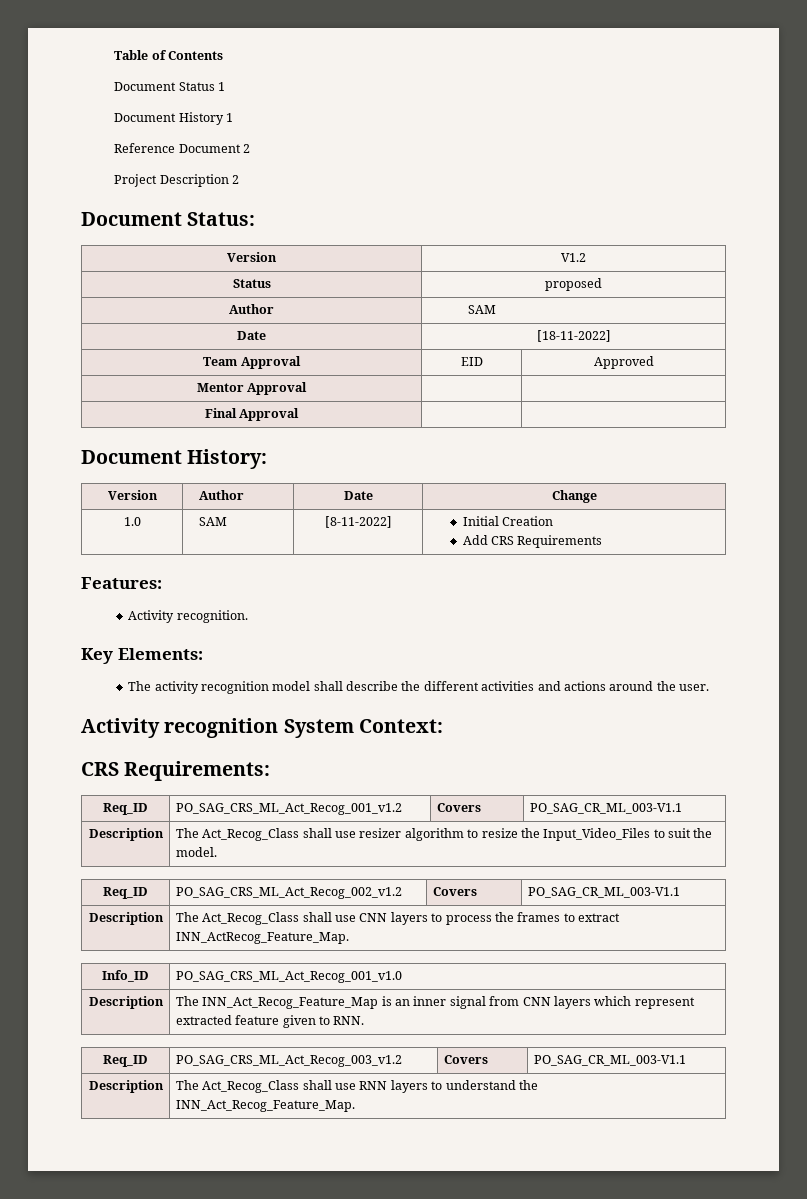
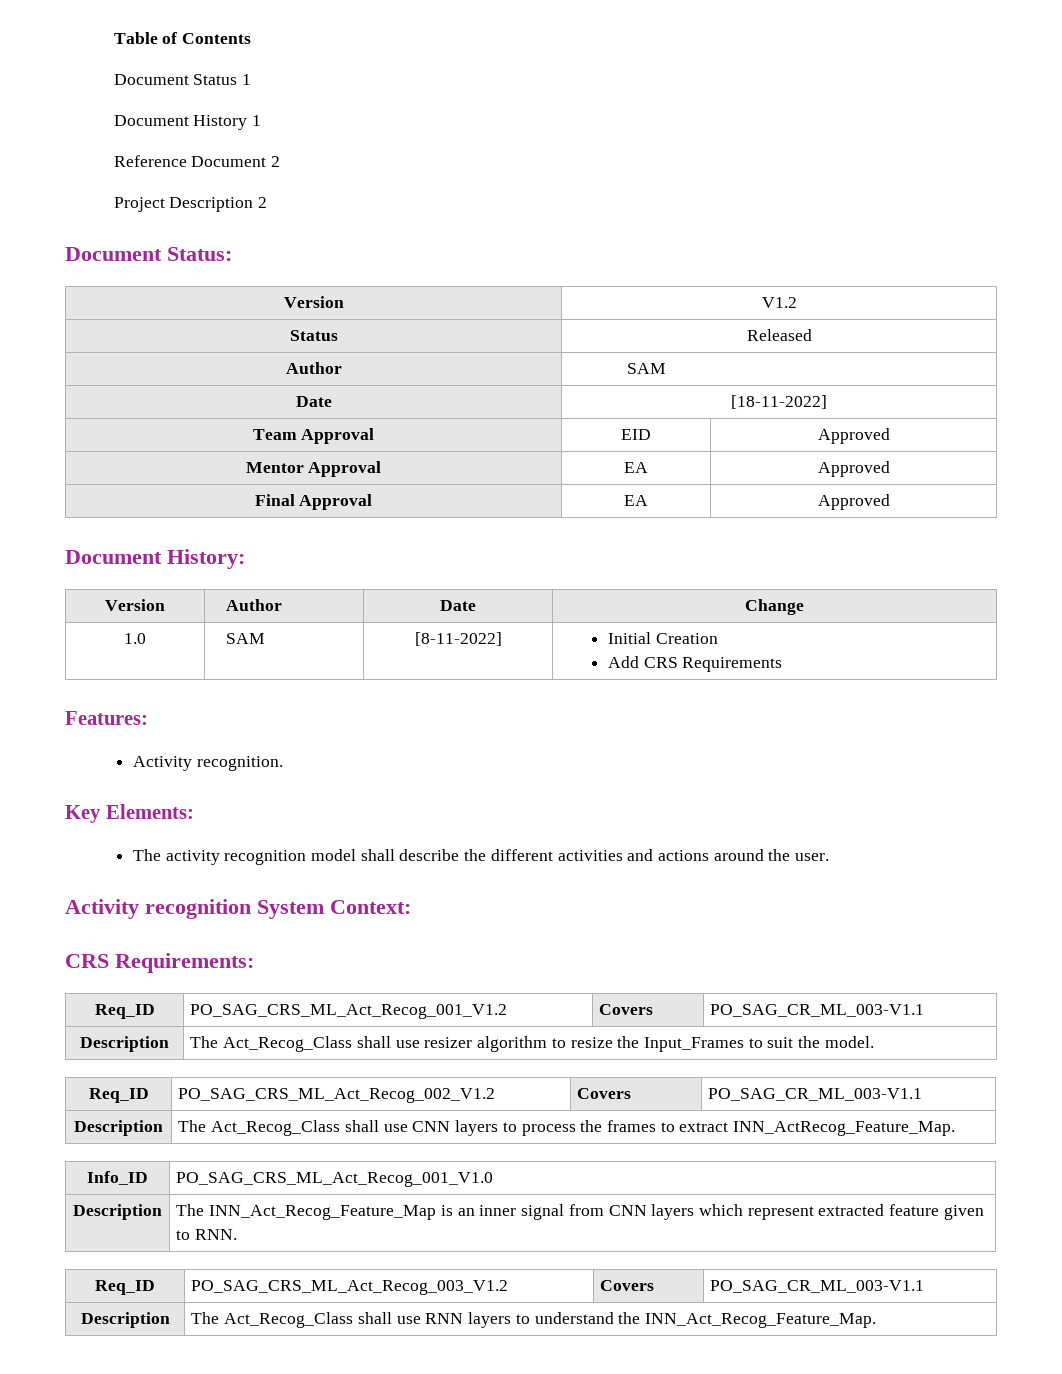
- Status | proposed
+ Status | Released
- Mentor Approval | |
+ Mentor Approval | EA | Approved
- Final Approval | |
+ Final Approval | EA | Approved
- Req_ID | PO_SAG_CRS_ML_Act_Recog_001_v1.2 | Covers | PO_SAG_CR_ML_003-V1.1
+ Req_ID | PO_SAG_CRS_ML_Act_Recog_001_V1.2 | Covers | PO_SAG_CR_ML_003-V1.1
- Description | The Act_Recog_Class shall use resizer algorithm to resize the Input_Video_Files to suit the model.
+ Description | The Act_Recog_Class shall use resizer algorithm to resize the Input_Frames to suit the model.
- Req_ID | PO_SAG_CRS_ML_Act_Recog_002_v1.2 | Covers | PO_SAG_CR_ML_003-V1.1
+ Req_ID | PO_SAG_CRS_ML_Act_Recog_002_V1.2 | Covers | PO_SAG_CR_ML_003-V1.1
- Info_ID | PO_SAG_CRS_ML_Act_Recog_001_v1.0
+ Info_ID | PO_SAG_CRS_ML_Act_Recog_001_V1.0
- Req_ID | PO_SAG_CRS_ML_Act_Recog_003_v1.2 | Covers | PO_SAG_CR_ML_003-V1.1
+ Req_ID | PO_SAG_CRS_ML_Act_Recog_003_V1.2 | Covers | PO_SAG_CR_ML_003-V1.1

